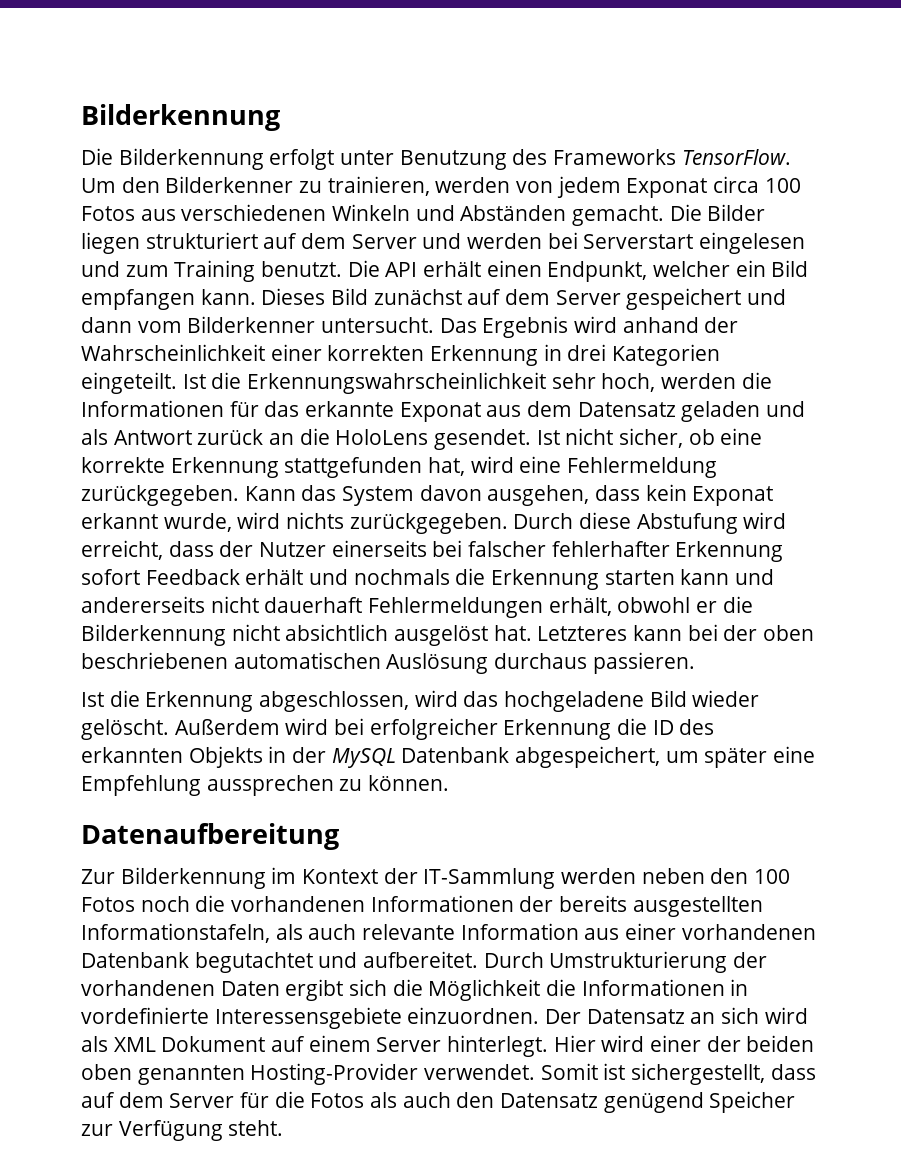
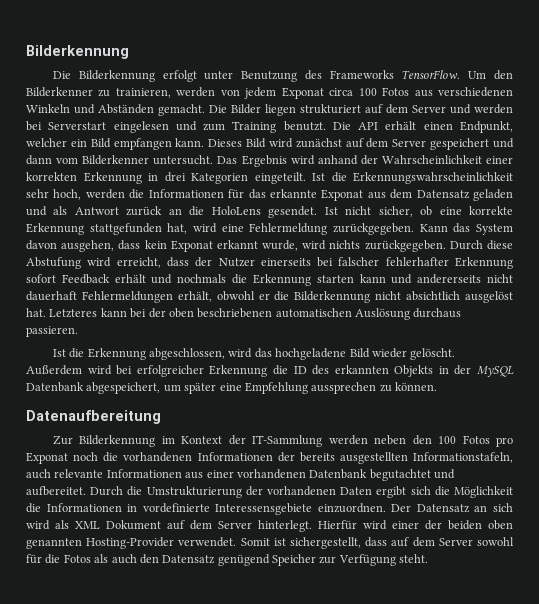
- Dieses Bild zunächst auf dem Server gespeichert und dann vom Bilderkenner untersucht.
+ Dieses Bild wird zunächst auf dem Server gespeichert und dann vom Bilderkenner untersucht.
- Zur Bilderkennung im Kontext der IT-Sammlung werden neben den 100 Fotos noch die vorhandenen Informationen der bereits ausgestellten Informationstafeln, als auch relevante Information aus einer vorhandenen Datenbank begutachtet und aufbereitet.
+ Zur Bilderkennung im Kontext der IT-Sammlung werden neben den 100 Fotos pro Exponat noch die vorhandenen Informationen der bereits ausgestellten Informationstafeln, auch relevante Informationen aus einer vorhandenen Datenbank begutachtet und aufbereitet.
- Durch Umstrukturierung der vorhandenen Daten ergibt sich die Möglichkeit die Informationen in vordefinierte Interessensgebiete einzuordnen.
+ Durch die Umstrukturierung der vorhandenen Daten ergibt sich die Möglichkeit die Informationen in vordefinierte Interessensgebiete einzuordnen.
- Der Datensatz an sich wird als XML Dokument auf einem Server hinterlegt.
+ Der Datensatz an sich wird als XML Dokument auf dem Server hinterlegt.
- Hier wird einer der beiden oben genannten Hosting-Provider verwendet.
+ Hierfür wird einer der beiden oben genannten Hosting-Provider verwendet.
- Somit ist sichergestellt, dass auf dem Server für die Fotos als auch den Datensatz genügend Speicher zur Verfügung steht.
+ Somit ist sichergestellt, dass auf dem Server sowohl für die Fotos als auch den Datensatz genügend Speicher zur Verfügung steht.

